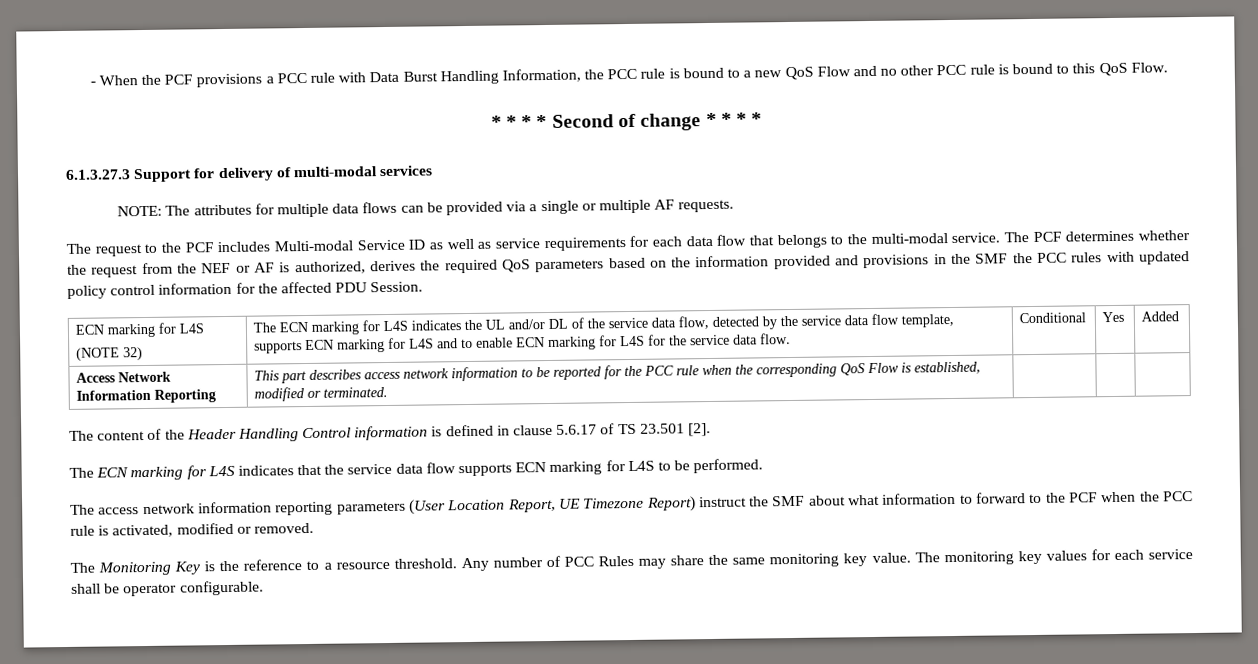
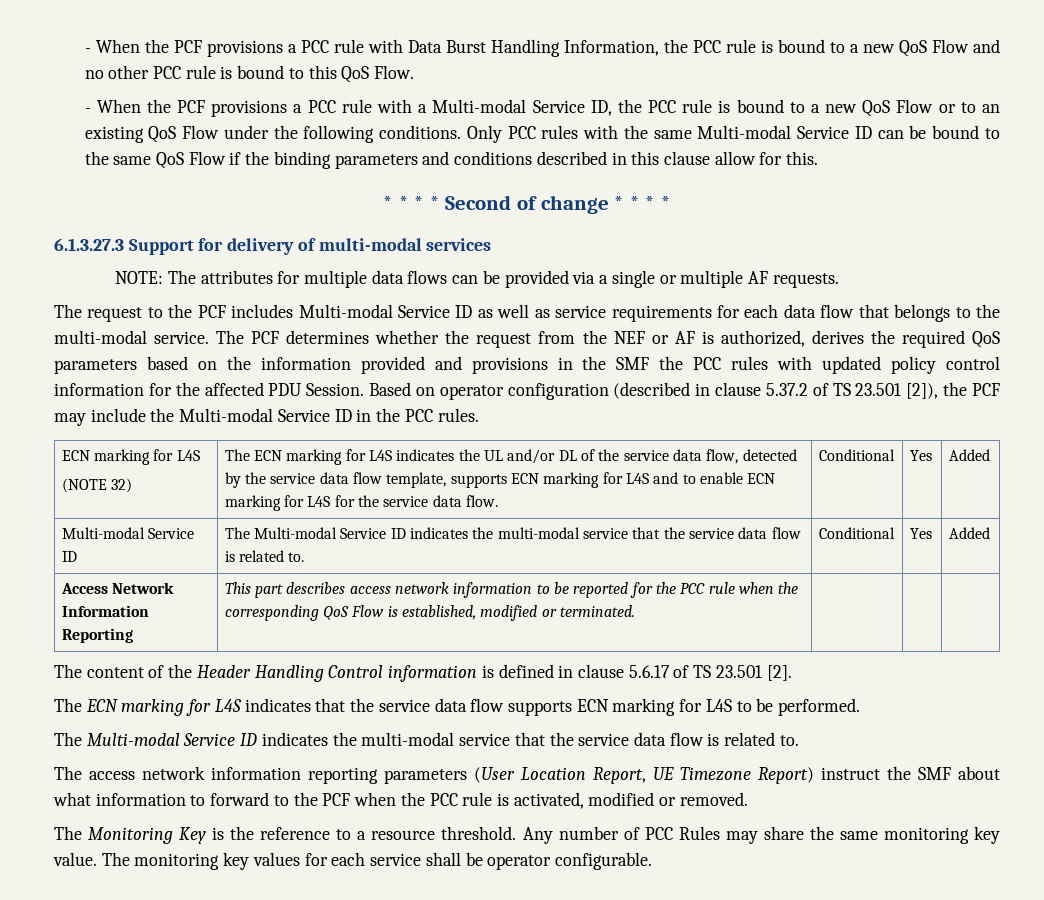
+ - When the PCF provisions a PCC rule with a Multi-modal Service ID, the PCC rule is bound to a new QoS Flow or to an existing QoS Flow under the following conditions. Only PCC rules with the same Multi-modal Service ID can be bound to the same QoS Flow if the binding parameters and conditions described in this clause allow for this.
+ Based on operator configuration (described in clause 5.37.2 of TS 23.501 [2]), the PCF may include the Multi-modal Service ID in the PCC rules.
+ Multi-modal Service ID | The Multi-modal Service ID indicates the multi-modal service that the service data flow is related to. | Conditional | Yes | Added
  The ECN marking for L4S indicates that the service data flow supports ECN marking for L4S to be performed.
+ The Multi-modal Service ID indicates the multi-modal service that the service data flow is related to.

